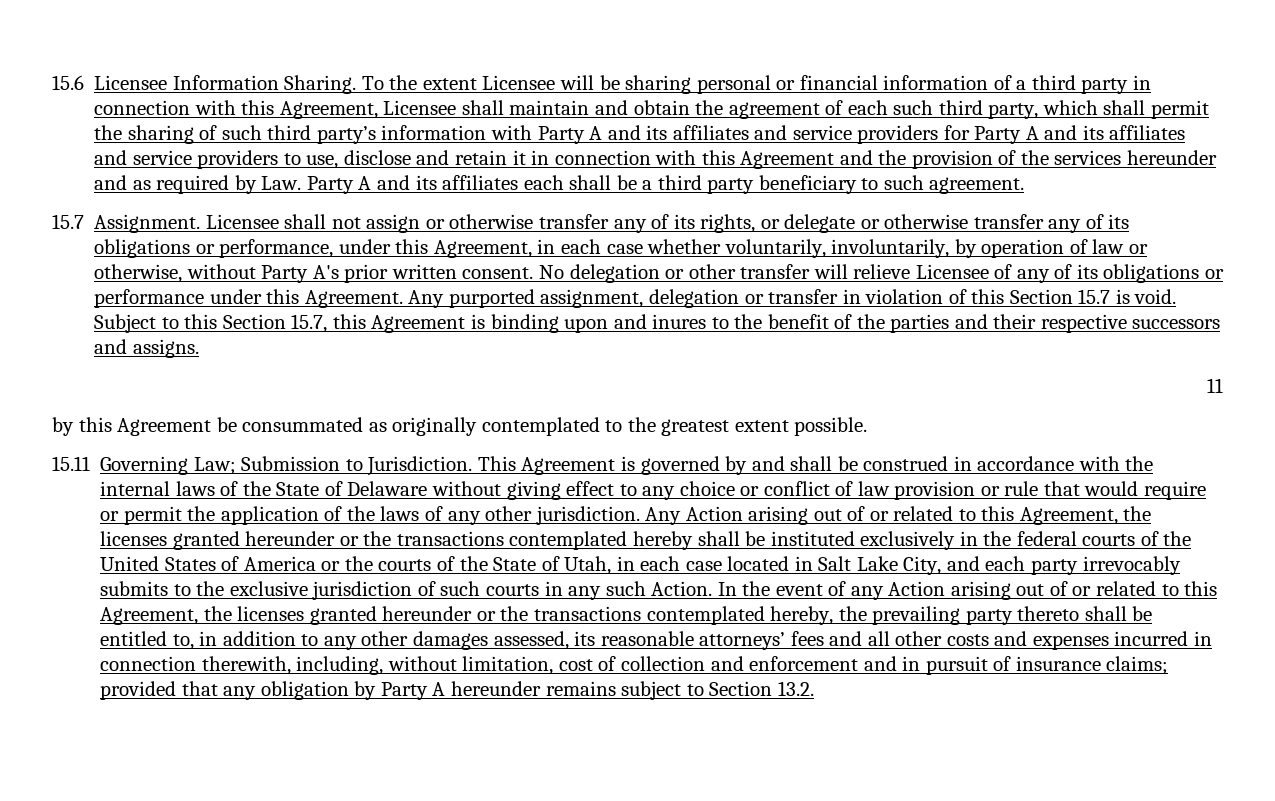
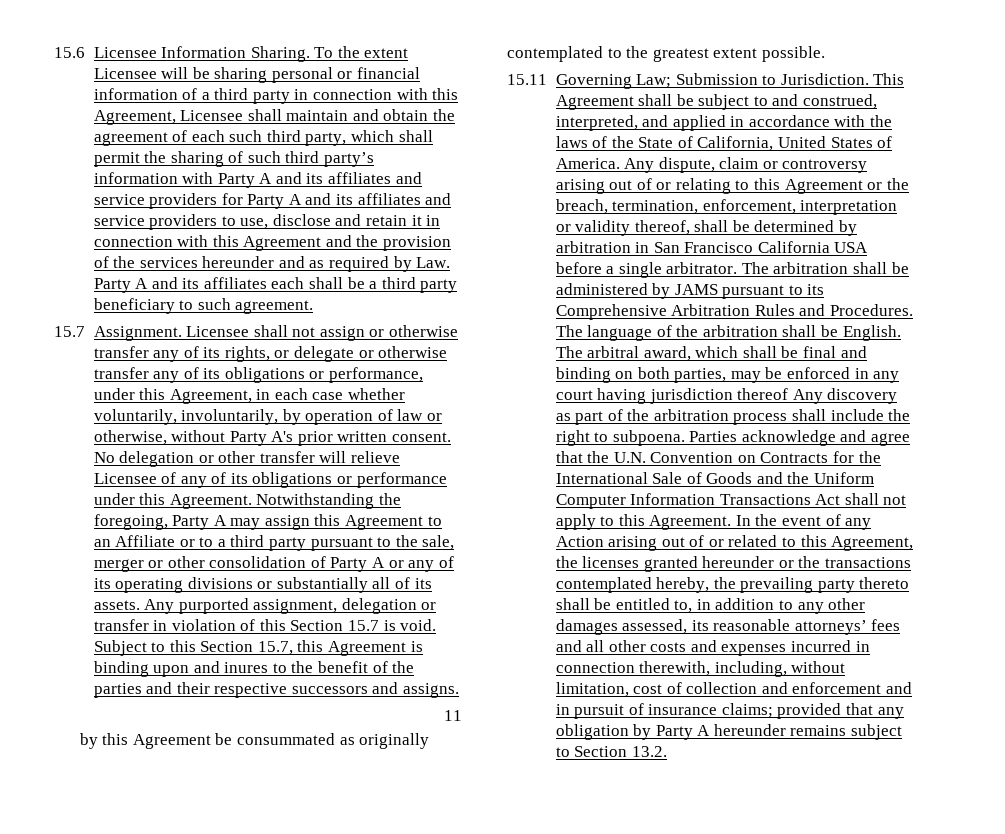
+ Notwithstanding the foregoing, Party A may assign this Agreement to an Affiliate or to a third party pursuant to the sale, merger or other consolidation of Party A or any of its operating divisions or substantially all of its assets.
- This Agreement is governed by and shall be construed in accordance with the internal laws of the State of Delaware without giving effect to any choice or conflict of law provision or rule that would require or permit the application of the laws of any other jurisdiction. Any Action arising out of or related to this Agreement, the licenses granted hereunder or the transactions contemplated hereby shall be instituted exclusively in the federal courts of the United States of America or the courts of the State of Utah, in each case located in Salt Lake City, and each party irrevocably submits to the exclusive jurisdiction of such courts in any such Action.
+ This Agreement shall be subject to and construed, interpreted, and applied in accordance with the laws of the State of California, United States of America. Any dispute, claim or controversy arising out of or relating to this Agreement or the breach, termination, enforcement, interpretation or validity thereof, shall be determined by arbitration in San Francisco California USA before a single arbitrator. The arbitration shall be administered by JAMS pursuant to its Comprehensive Arbitration Rules and Procedures. The language of the arbitration shall be English. The arbitral award, which shall be final and binding on both parties, may be enforced in any court having jurisdiction thereof Any discovery as part of the arbitration process shall include the right to subpoena. Parties acknowledge and agree that the U.N. Convention on Contracts for the International Sale of Goods and the Uniform Computer Information Transactions Act shall not apply to this Agreement.

